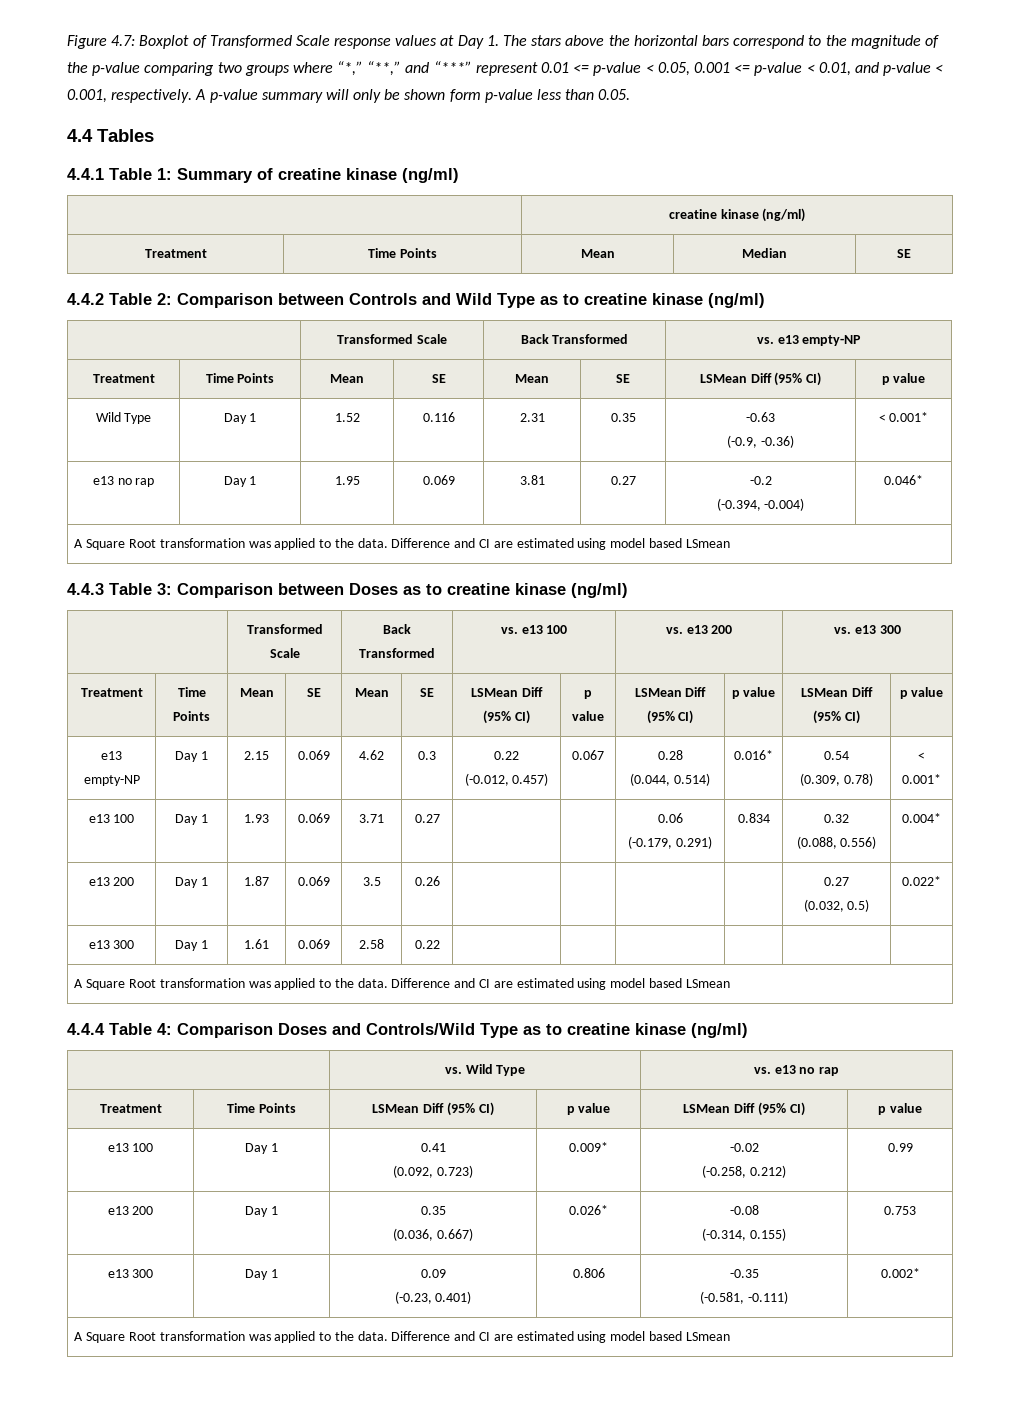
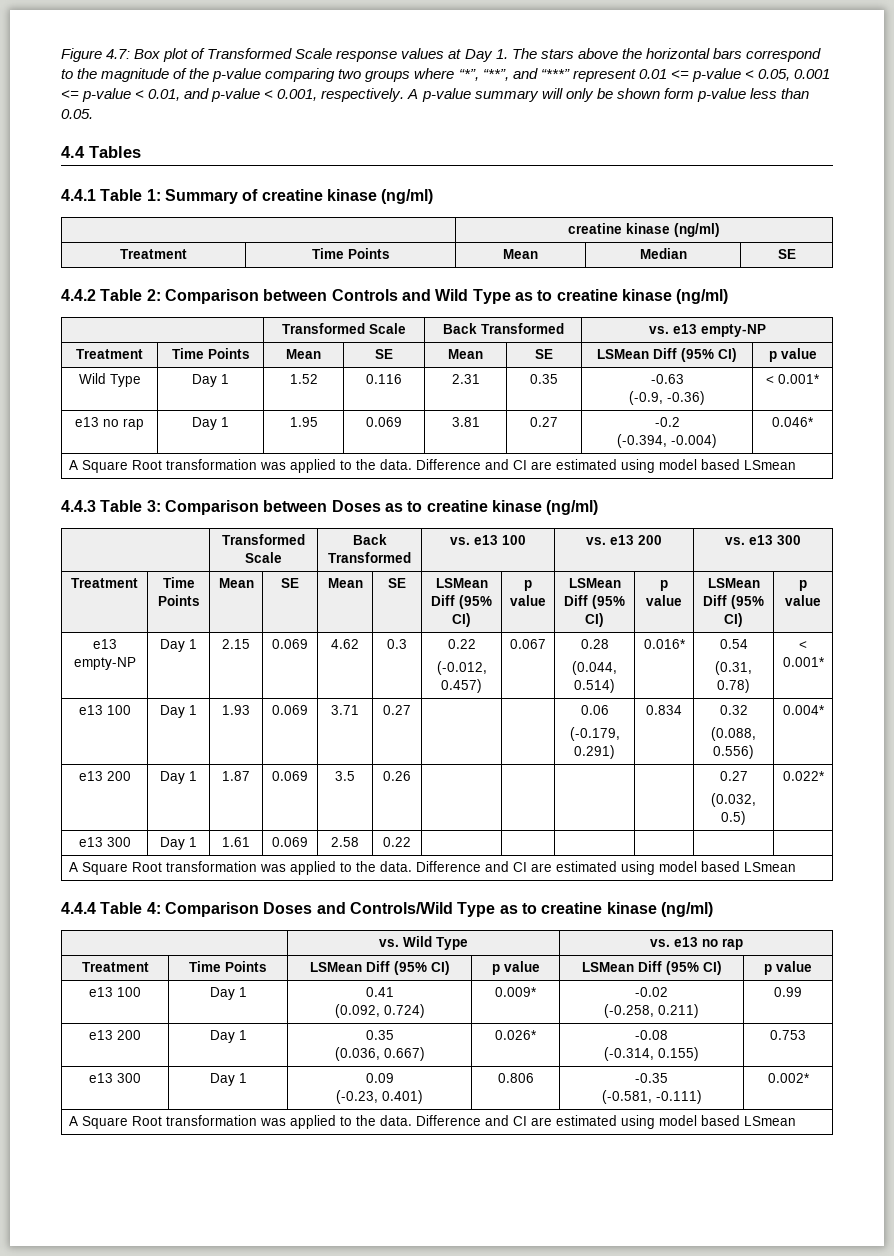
- Figure 4.7: Boxplot of Transformed Scale response values at Day 1. The stars above the horizontal bars correspond to the magnitude of the p-value comparing two groups where “*,” “**,” and “***” represent 0.01 <= p-value < 0.05, 0.001 <= p-value < 0.01, and p-value < 0.001, respectively.
+ Figure 4.7: Box plot of Transformed Scale response values at Day 1. The stars above the horizontal bars correspond to the magnitude of the p-value comparing two groups where “*”, “**”, and “***” represent 0.01 <= p-value < 0.05, 0.001 <= p-value < 0.01, and p-value < 0.001, respectively.
  e13 empty-NP | Day 1 | 2.15 | 0.069 | 4.62 | 0.3 | 0.22
  (-0.012, 0.457) | 0.067 | 0.28
  (0.044, 0.514) | 0.016* | 0.54
- (0.309, 0.78) | < 0.001*
+ (0.31, 0.78) | < 0.001*
  e13 100 | Day 1 | 0.41
- (0.092, 0.723) | 0.009* | -0.02
- (-0.258, 0.212) | 0.99
+ (0.092, 0.724) | 0.009* | -0.02
+ (-0.258, 0.211) | 0.99

